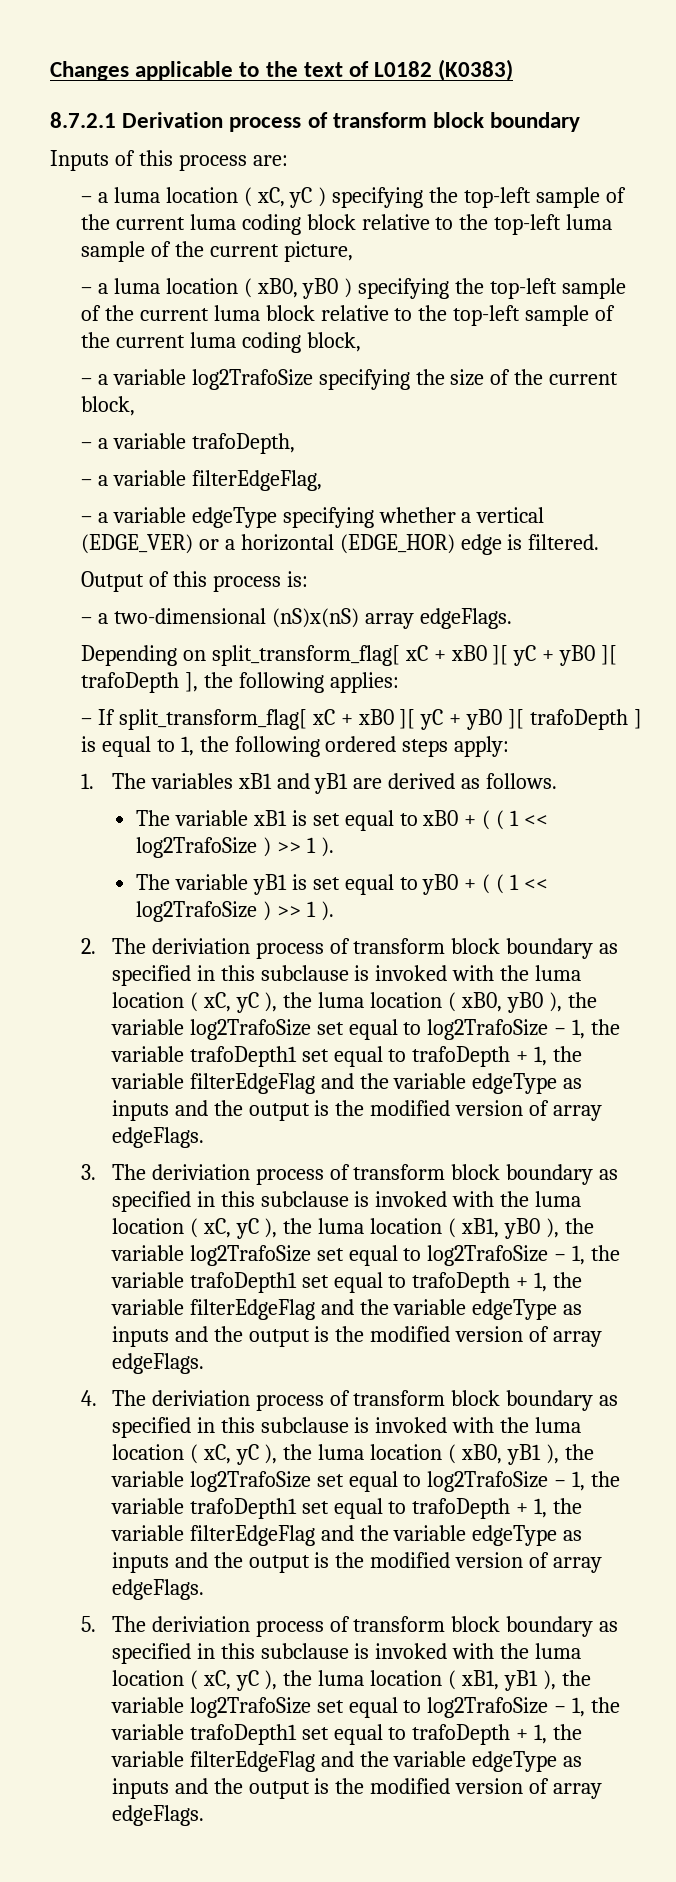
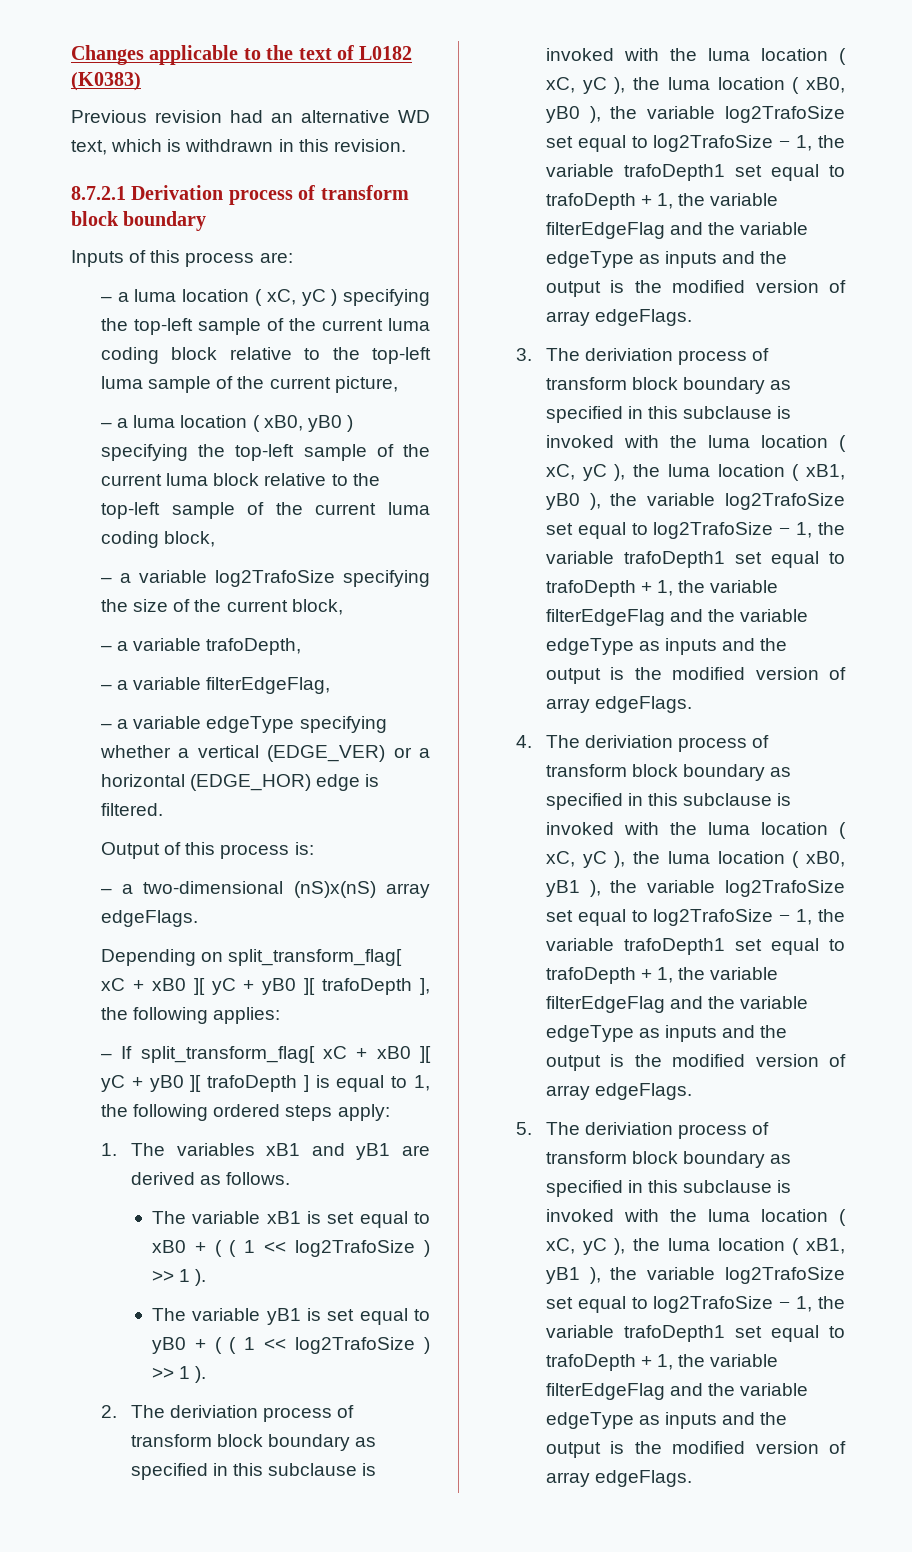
+ Previous revision had an alternative WD text, which is withdrawn in this revision.

